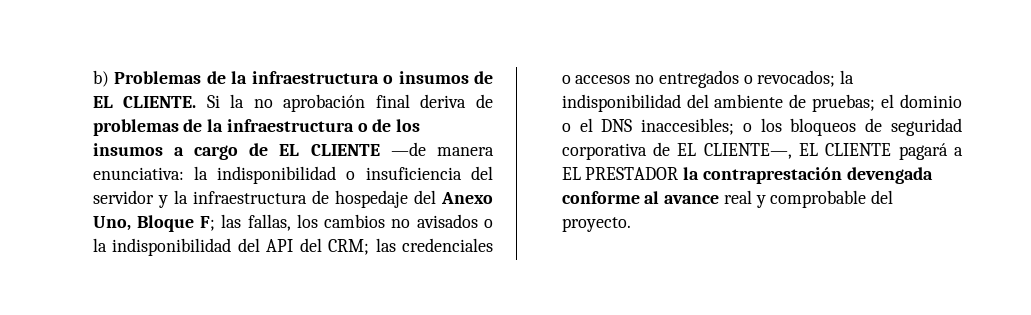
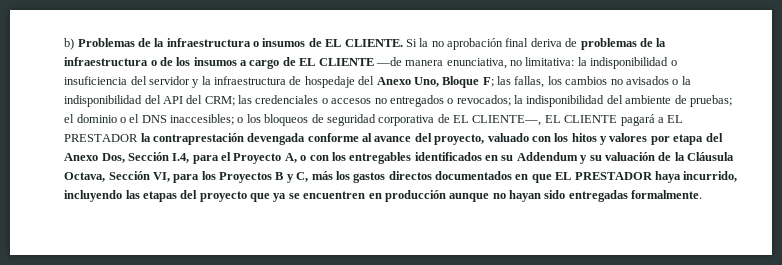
- Si la no aprobación final deriva de problemas de la infraestructura o de los insumos a cargo de EL CLIENTE —de manera enunciativa:
+ Si la no aprobación final deriva de problemas de la infraestructura o de los insumos a cargo de EL CLIENTE —de manera enunciativa, no limitativa:
- o los bloqueos de seguridad corporativa de EL CLIENTE—, EL CLIENTE pagará a EL PRESTADOR la contraprestación devengada conforme al avance real y comprobable del proyecto.
+ o los bloqueos de seguridad corporativa de EL CLIENTE—, EL CLIENTE pagará a EL PRESTADOR la contraprestación devengada conforme al avance del proyecto, valuado con los hitos y valores por etapa del Anexo Dos, Sección I.4, para el Proyecto A, o con los entregables identificados en su Addendum y su valuación de la Cláusula Octava, Sección VI, para los Proyectos B y C, más los gastos directos documentados en que EL PRESTADOR haya incurrido, incluyendo las etapas del proyecto que ya se encuentren en producción aunque no hayan sido entregadas formalmente.

